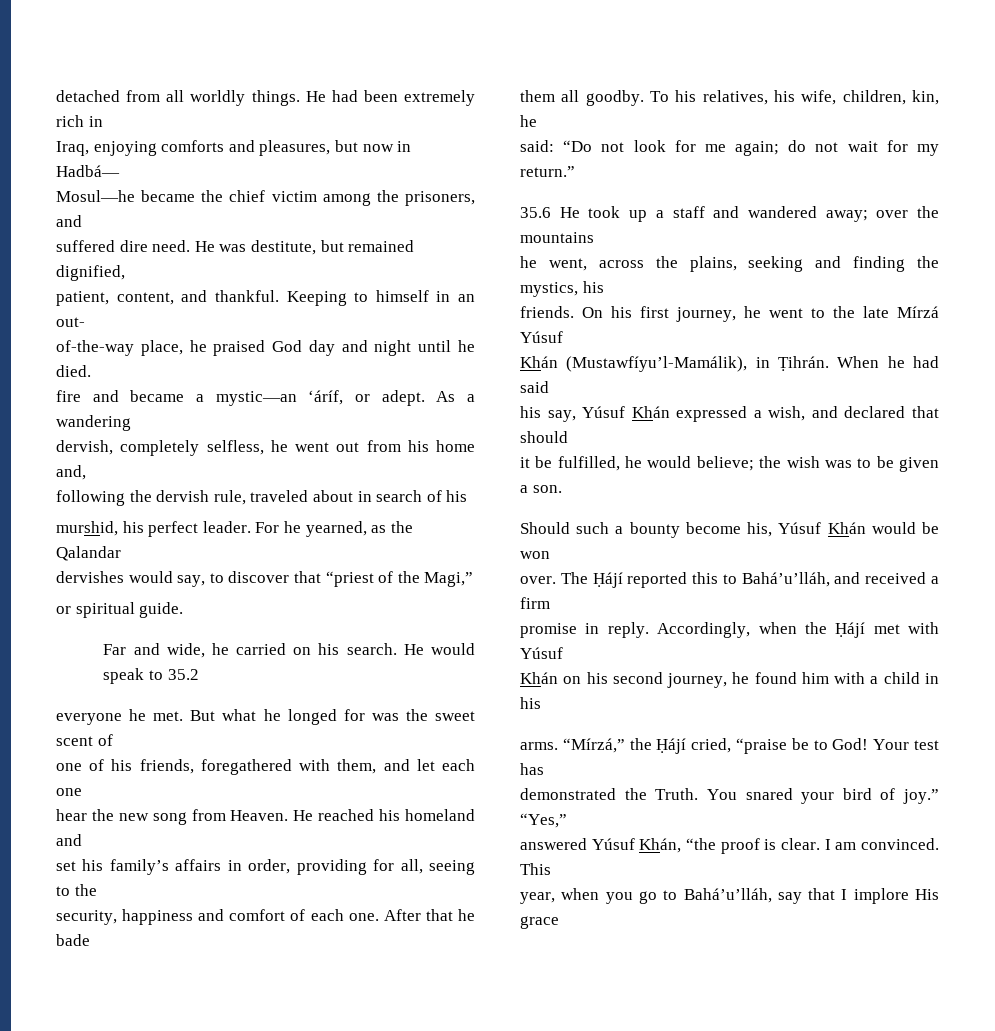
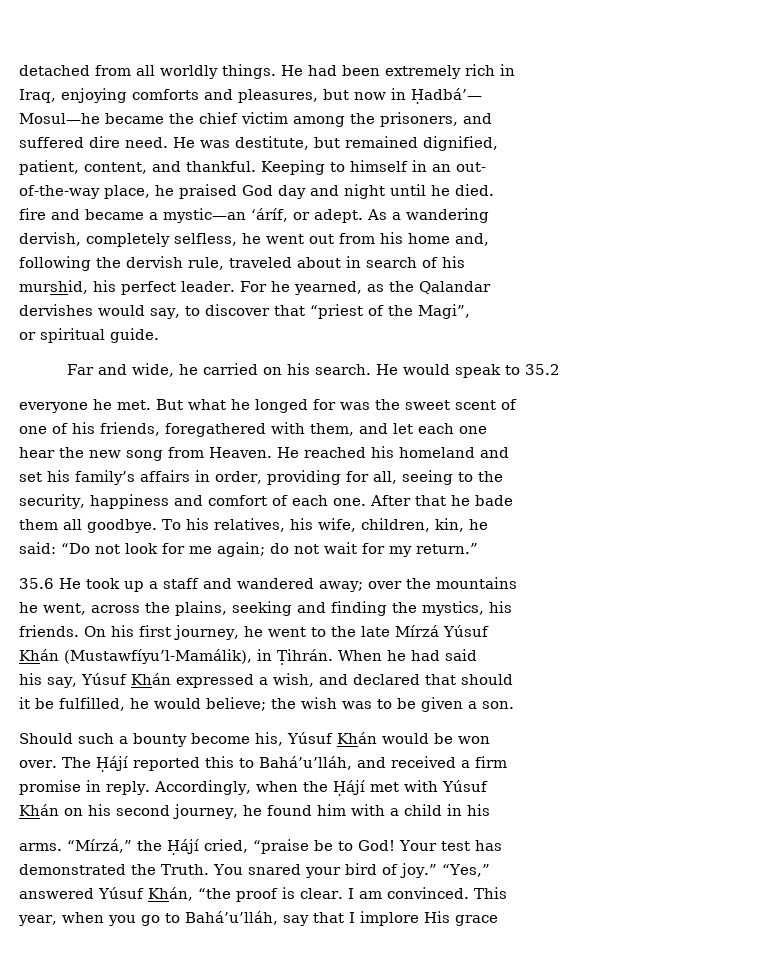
- Iraq, enjoying comforts and pleasures, but now in Hadbá—
+ Iraq, enjoying comforts and pleasures, but now in Ḥadbá’—
- dervishes would say, to discover that “priest of the Magi,”
+ dervishes would say, to discover that “priest of the Magi”,
- them all goodby.
+ them all goodbye.

